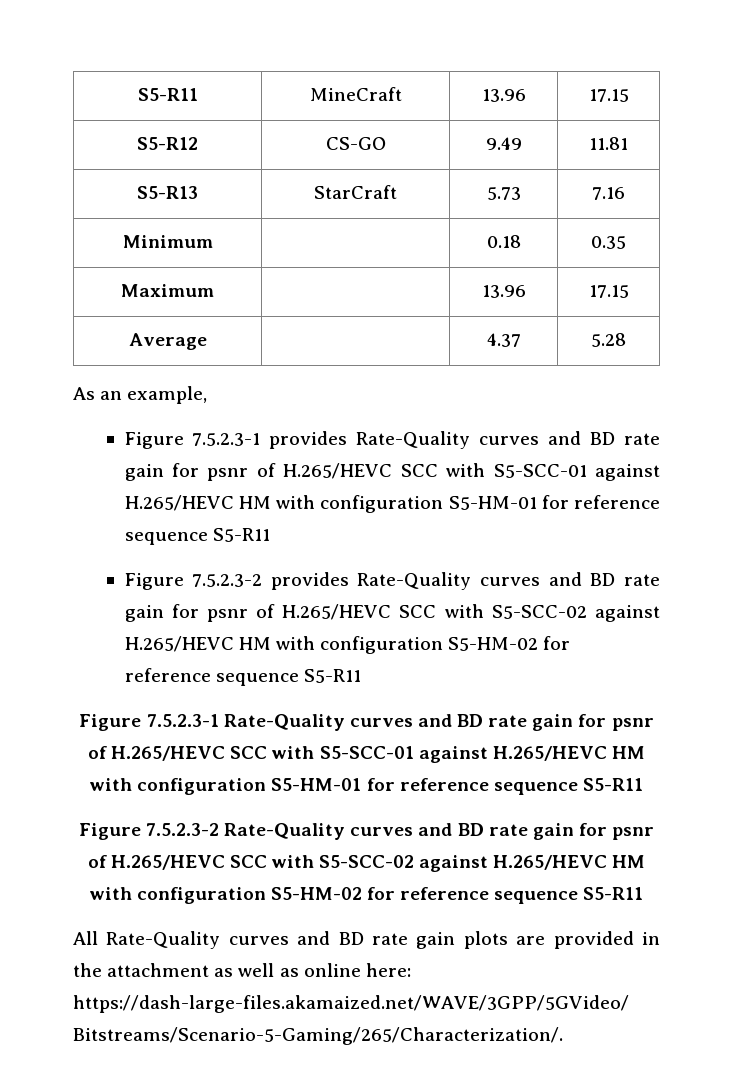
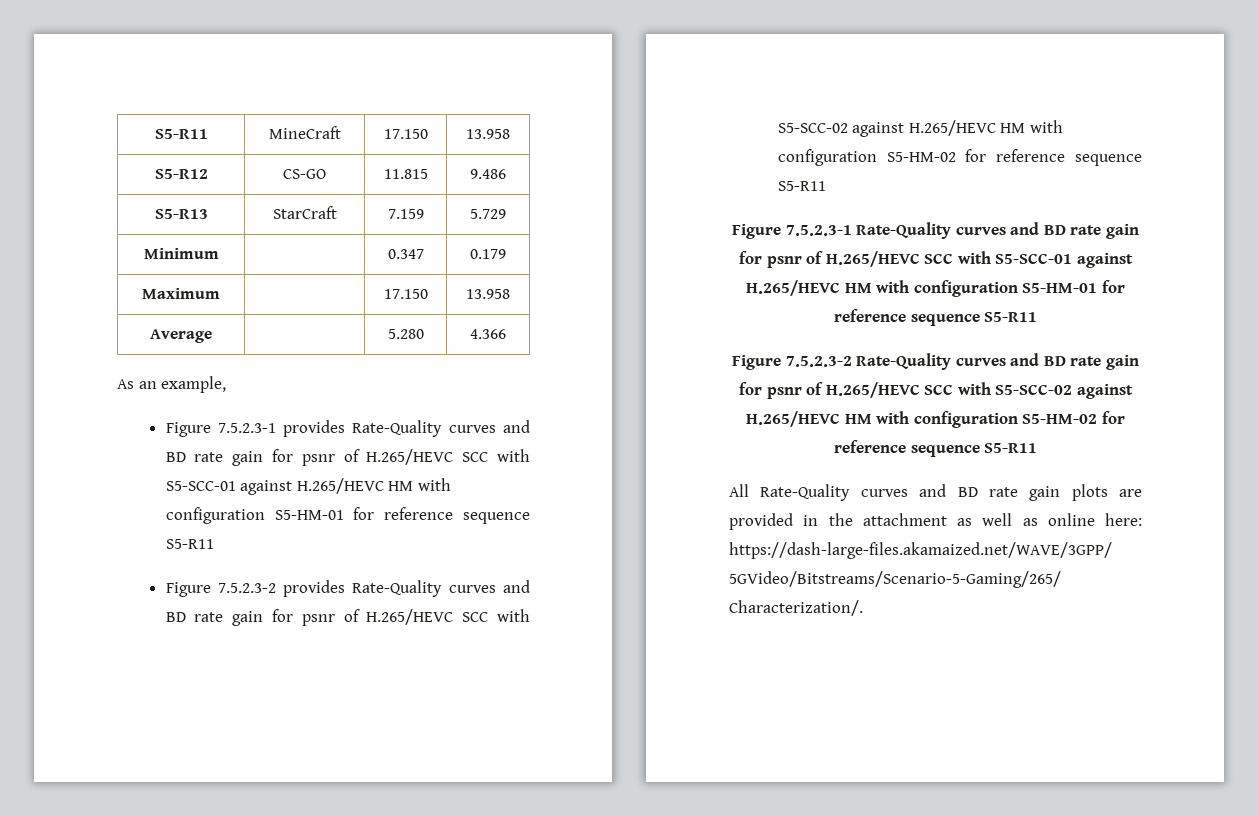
- S5-R11 | MineCraft | 13.96 | 17.15
+ S5-R11 | MineCraft | 17.150 | 13.958
- S5-R12 | CS-GO | 9.49 | 11.81
+ S5-R12 | CS-GO | 11.815 | 9.486
- S5-R13 | StarCraft | 5.73 | 7.16
+ S5-R13 | StarCraft | 7.159 | 5.729
- Minimum | | 0.18 | 0.35
+ Minimum | | 0.347 | 0.179
- Maximum | | 13.96 | 17.15
+ Maximum | | 17.150 | 13.958
- Average | | 4.37 | 5.28
+ Average | | 5.280 | 4.366

